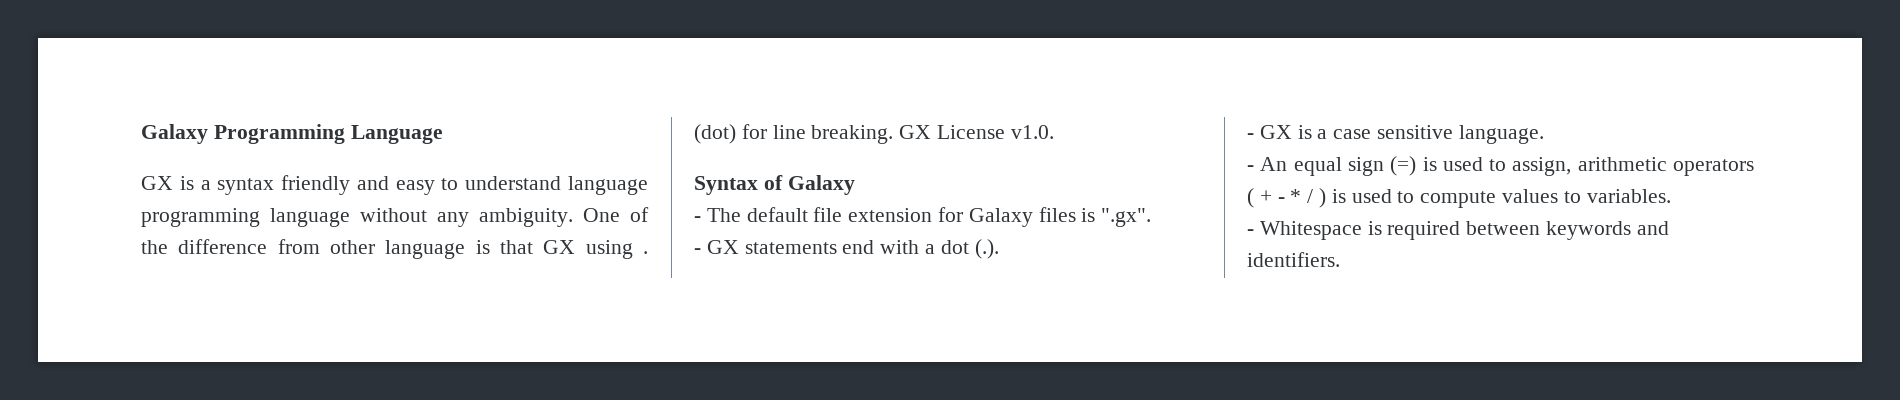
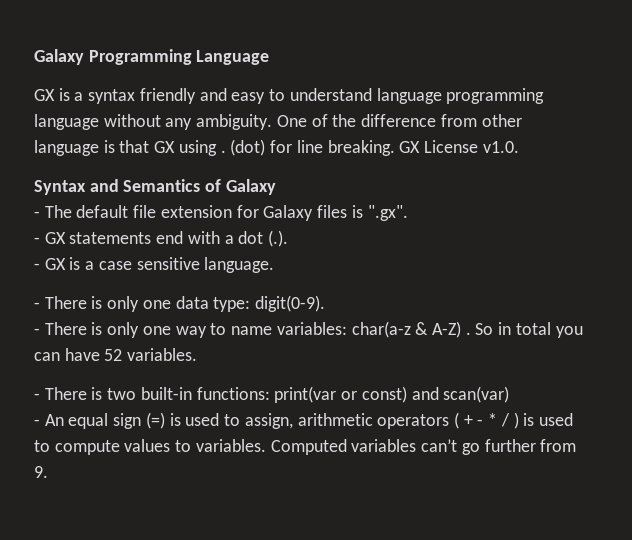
- Syntax of Galaxy
+ Syntax and Semantics of Galaxy
+ - There is only one data type: digit(0-9).
+ - There is only one way to name variables: char(a-z & A-Z) . So in total you can have 52 variables.
+ - There is two built-in functions: print(var or const) and scan(var)
- - An equal sign (=) is used to assign, arithmetic operators ( + - * / ) is used to compute values to variables.
- - Whitespace is required between keywords and identifiers.
+ - An equal sign (=) is used to assign, arithmetic operators ( + - * / ) is used to compute values to variables. Computed variables can’t go further from 9.

